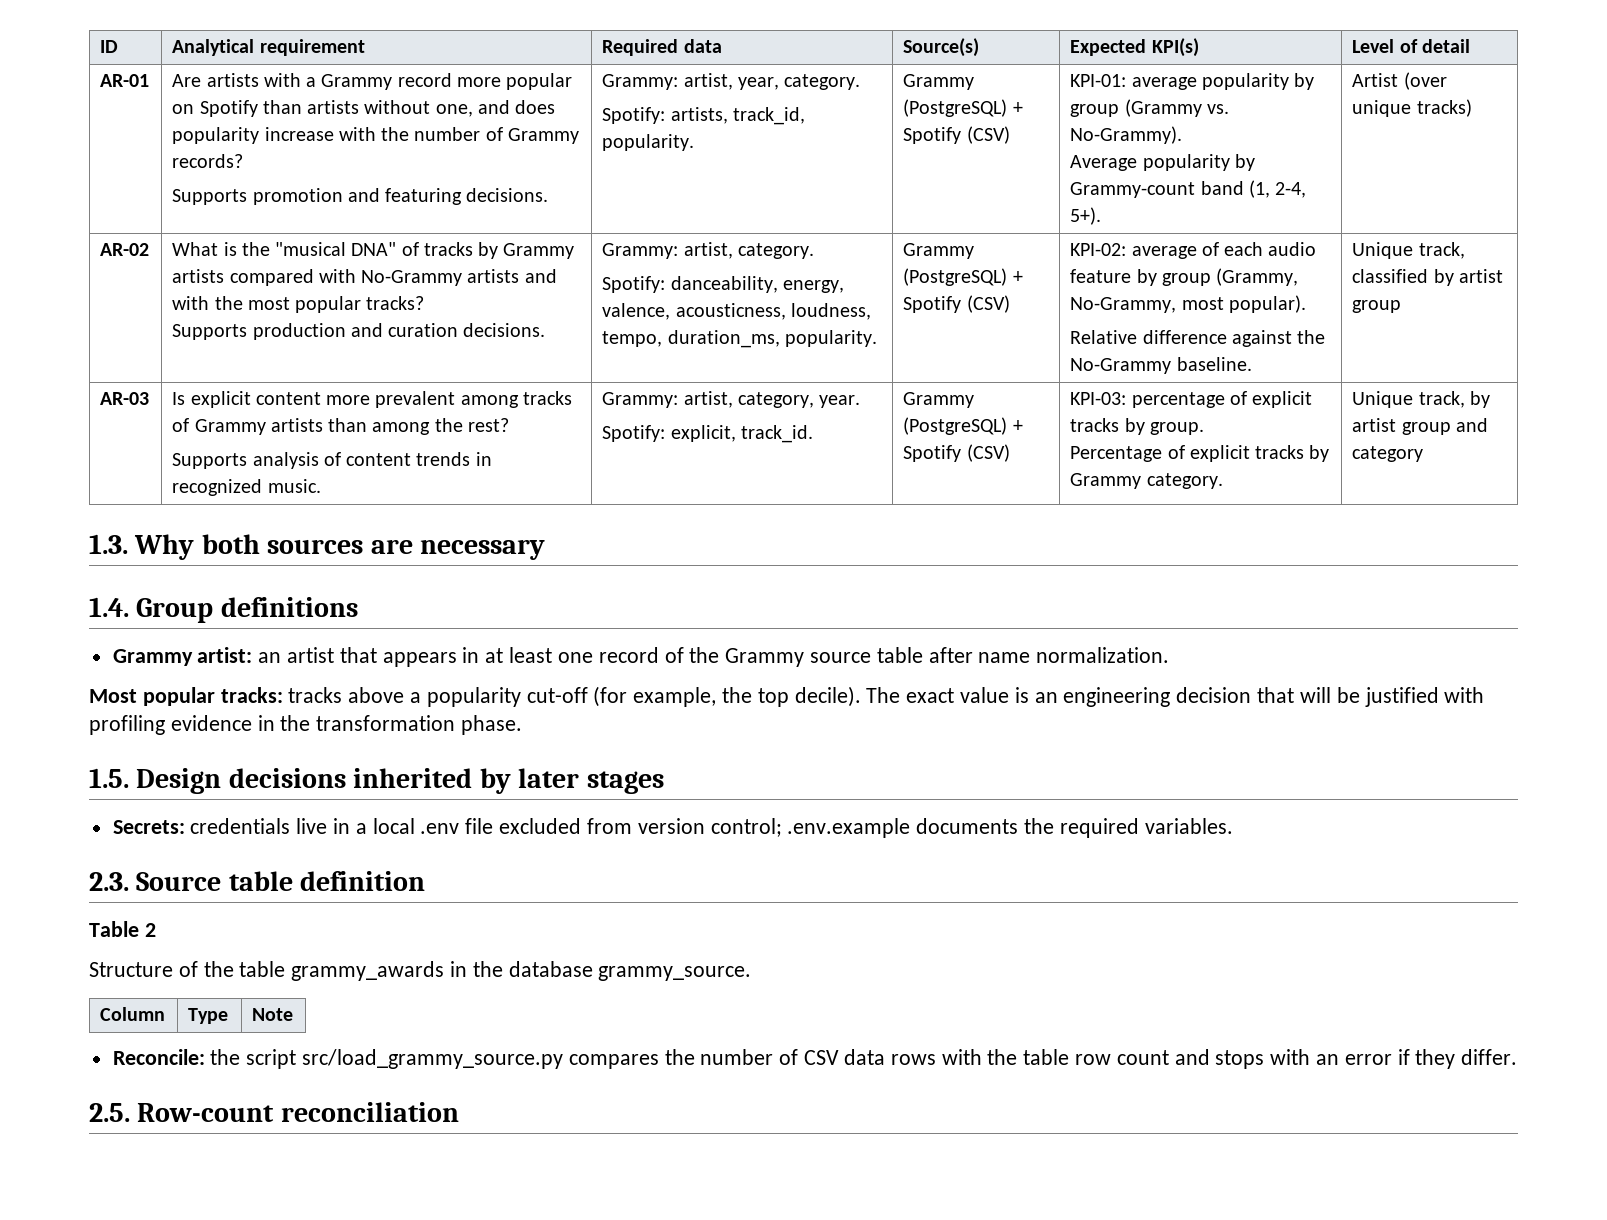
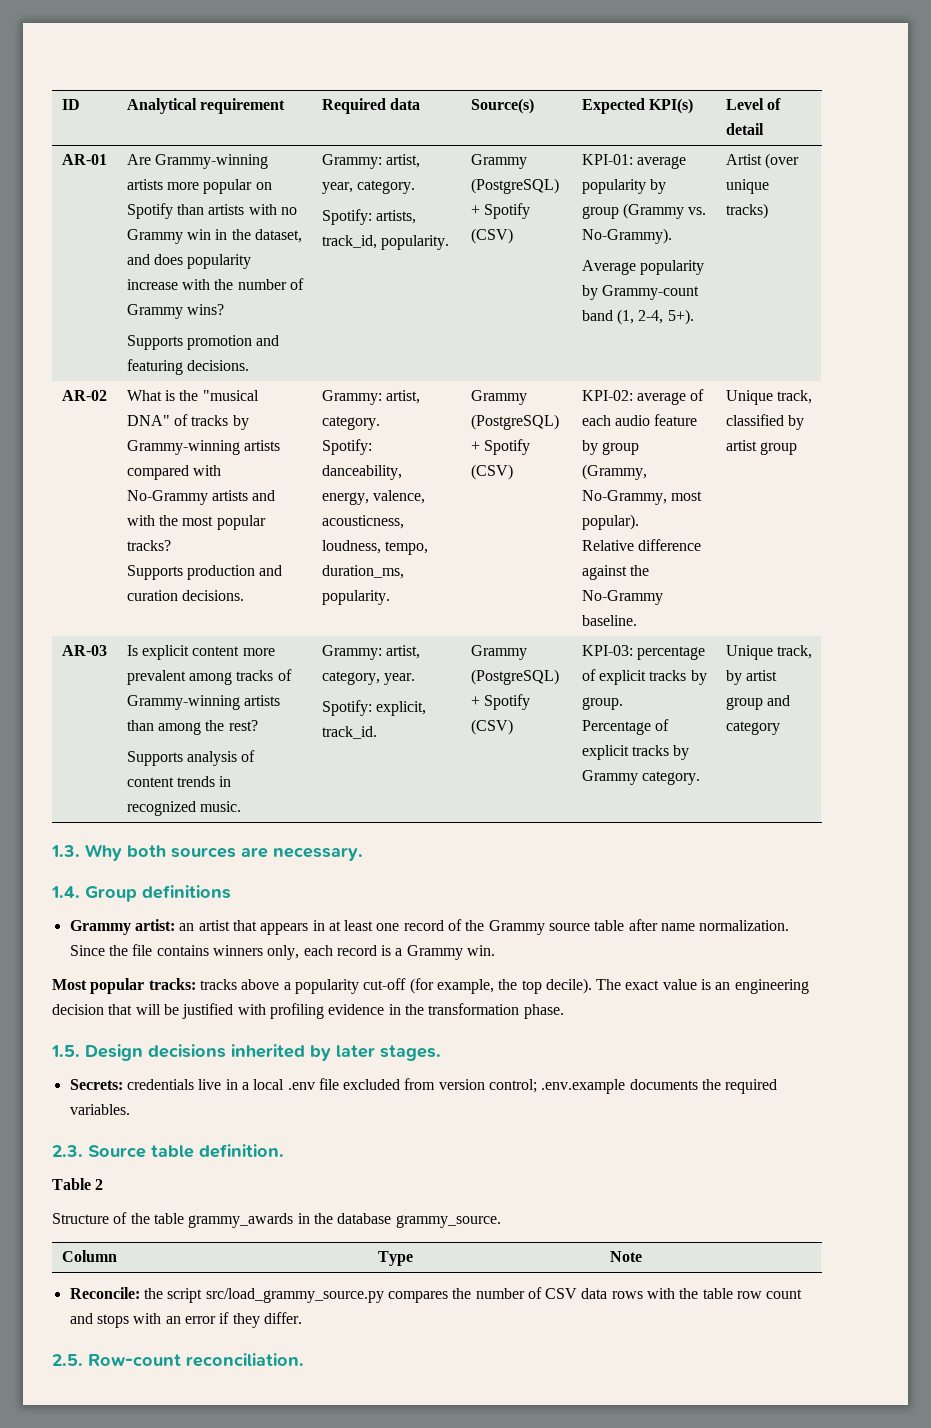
- Are artists with a Grammy record more popular on Spotify than artists without one, and does popularity increase with the number of Grammy records?
+ Are Grammy-winning artists more popular on Spotify than artists with no Grammy win in the dataset, and does popularity increase with the number of Grammy wins?
- What is the "musical DNA" of tracks by Grammy artists compared with No-Grammy artists and with the most popular tracks?
+ What is the "musical DNA" of tracks by Grammy-winning artists compared with No-Grammy artists and with the most popular tracks?
- Is explicit content more prevalent among tracks of Grammy artists than among the rest?
+ Is explicit content more prevalent among tracks of Grammy-winning artists than among the rest?
- 1.3. Why both sources are necessary
+ 1.3. Why both sources are necessary.
+ Since the file contains winners only, each record is a Grammy win.
- 1.5. Design decisions inherited by later stages
+ 1.5. Design decisions inherited by later stages.
- 2.3. Source table definition
+ 2.3. Source table definition.
- 2.5. Row-count reconciliation
+ 2.5. Row-count reconciliation.

